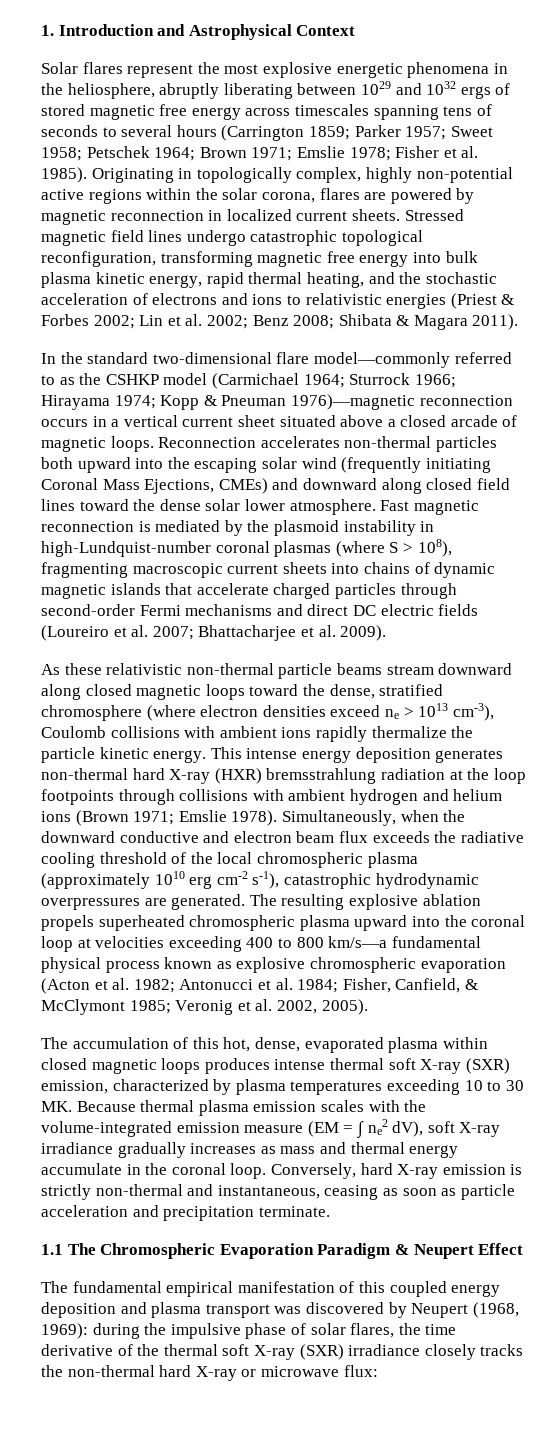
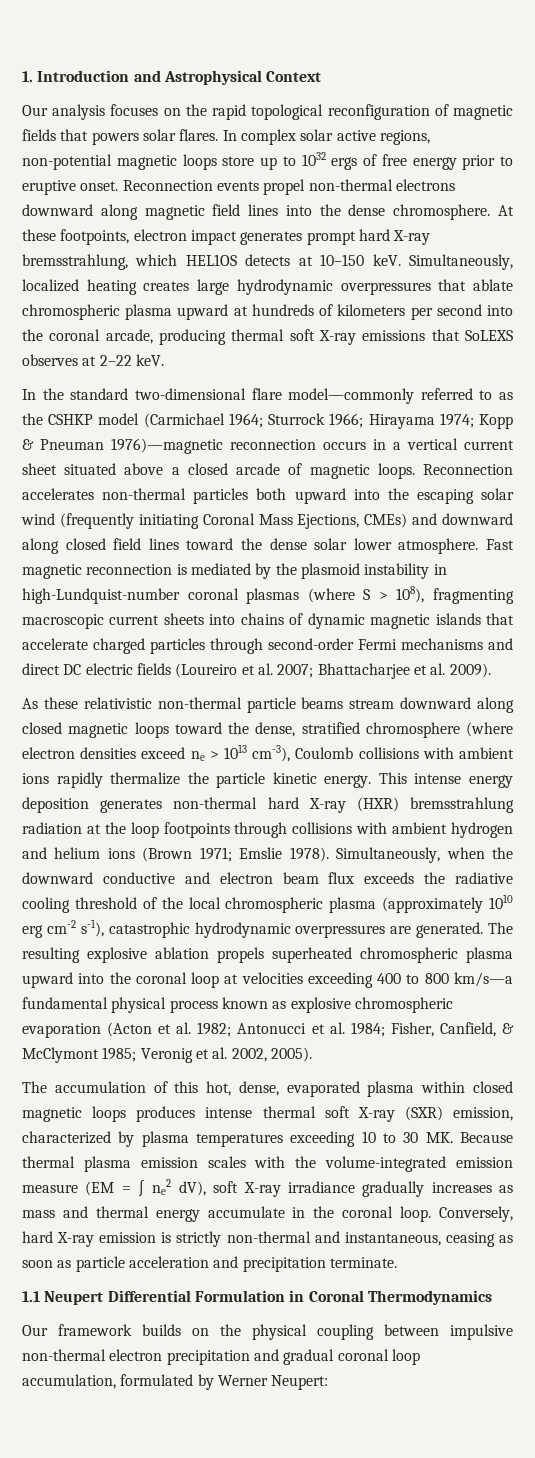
- Solar flares represent the most explosive energetic phenomena in the heliosphere, abruptly liberating between 1029 and 1032 ergs of stored magnetic free energy across timescales spanning tens of seconds to several hours (Carrington 1859; Parker 1957; Sweet 1958; Petschek 1964; Brown 1971; Emslie 1978; Fisher et al. 1985). Originating in topologically complex, highly non-potential active regions within the solar corona, flares are powered by magnetic reconnection in localized current sheets. Stressed magnetic field lines undergo catastrophic topological reconfiguration, transforming magnetic free energy into bulk plasma kinetic energy, rapid thermal heating, and the stochastic acceleration of electrons and ions to relativistic energies (Priest & Forbes 2002; Lin et al. 2002; Benz 2008; Shibata & Magara 2011).
+ Our analysis focuses on the rapid topological reconfiguration of magnetic fields that powers solar flares. In complex solar active regions, non-potential magnetic loops store up to 1032 ergs of free energy prior to eruptive onset. Reconnection events propel non-thermal electrons downward along magnetic field lines into the dense chromosphere. At these footpoints, electron impact generates prompt hard X-ray bremsstrahlung, which HEL1OS detects at 10–150 keV. Simultaneously, localized heating creates large hydrodynamic overpressures that ablate chromospheric plasma upward at hundreds of kilometers per second into the coronal arcade, producing thermal soft X-ray emissions that SoLEXS observes at 2–22 keV.
- 1.1 The Chromospheric Evaporation Paradigm & Neupert Effect
- The fundamental empirical manifestation of this coupled energy deposition and plasma transport was discovered by Neupert (1968, 1969): during the impulsive phase of solar flares, the time derivative of the thermal soft X-ray (SXR) irradiance closely tracks the non-thermal hard X-ray or microwave flux:
+ 1.1 Neupert Differential Formulation in Coronal Thermodynamics
+ Our framework builds on the physical coupling between impulsive non-thermal electron precipitation and gradual coronal loop accumulation, formulated by Werner Neupert:

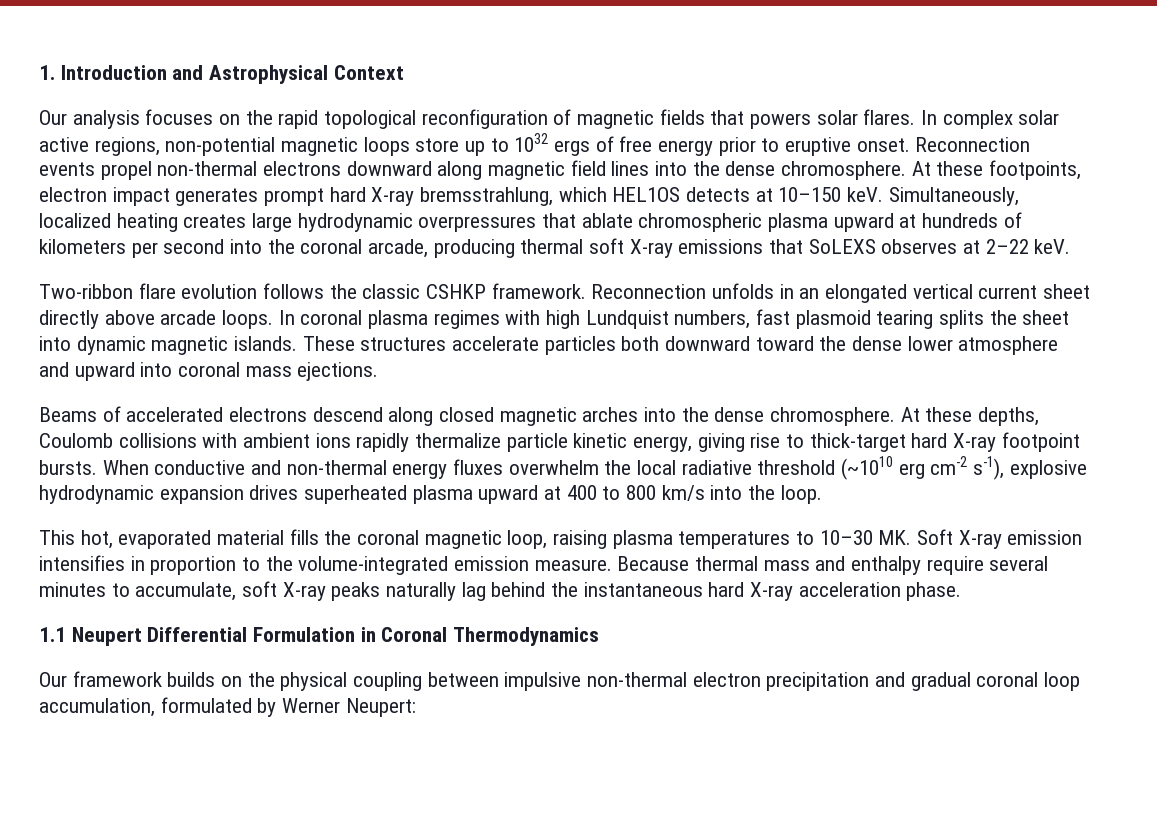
- In the standard two-dimensional flare model—commonly referred to as the CSHKP model (Carmichael 1964; Sturrock 1966; Hirayama 1974; Kopp & Pneuman 1976)—magnetic reconnection occurs in a vertical current sheet situated above a closed arcade of magnetic loops. Reconnection accelerates non-thermal particles both upward into the escaping solar wind (frequently initiating Coronal Mass Ejections, CMEs) and downward along closed field lines toward the dense solar lower atmosphere. Fast magnetic reconnection is mediated by the plasmoid instability in high-Lundquist-number coronal plasmas (where S > 108), fragmenting macroscopic current sheets into chains of dynamic magnetic islands that accelerate charged particles through second-order Fermi mechanisms and direct DC electric fields (Loureiro et al. 2007; Bhattacharjee et al. 2009).
- As these relativistic non-thermal particle beams stream downward along closed magnetic loops toward the dense, stratified chromosphere (where electron densities exceed ne > 1013 cm-3), Coulomb collisions with ambient ions rapidly thermalize the particle kinetic energy. This intense energy deposition generates non-thermal hard X-ray (HXR) bremsstrahlung radiation at the loop footpoints through collisions with ambient hydrogen and helium ions (Brown 1971; Emslie 1978). Simultaneously, when the downward conductive and electron beam flux exceeds the radiative cooling threshold of the local chromospheric plasma (approximately 1010 erg cm-2 s-1), catastrophic hydrodynamic overpressures are generated. The resulting explosive ablation propels superheated chromospheric plasma upward into the coronal loop at velocities exceeding 400 to 800 km/s—a fundamental physical process known as explosive chromospheric evaporation (Acton et al. 1982; Antonucci et al. 1984; Fisher, Canfield, & McClymont 1985; Veronig et al. 2002, 2005).
- The accumulation of this hot, dense, evaporated plasma within closed magnetic loops produces intense thermal soft X-ray (SXR) emission, characterized by plasma temperatures exceeding 10 to 30 MK. Because thermal plasma emission scales with the volume-integrated emission measure (EM = ∫ ne2 dV), soft X-ray irradiance gradually increases as mass and thermal energy accumulate in the coronal loop. Conversely, hard X-ray emission is strictly non-thermal and instantaneous, ceasing as soon as particle acceleration and precipitation terminate.
+ Two-ribbon flare evolution follows the classic CSHKP framework. Reconnection unfolds in an elongated vertical current sheet directly above arcade loops. In coronal plasma regimes with high Lundquist numbers, fast plasmoid tearing splits the sheet into dynamic magnetic islands. These structures accelerate particles both downward toward the dense lower atmosphere and upward into coronal mass ejections.
+ Beams of accelerated electrons descend along closed magnetic arches into the dense chromosphere. At these depths, Coulomb collisions with ambient ions rapidly thermalize particle kinetic energy, giving rise to thick-target hard X-ray footpoint bursts. When conductive and non-thermal energy fluxes overwhelm the local radiative threshold (~1010 erg cm-2 s-1), explosive hydrodynamic expansion drives superheated plasma upward at 400 to 800 km/s into the loop.
+ This hot, evaporated material fills the coronal magnetic loop, raising plasma temperatures to 10–30 MK. Soft X-ray emission intensifies in proportion to the volume-integrated emission measure. Because thermal mass and enthalpy require several minutes to accumulate, soft X-ray peaks naturally lag behind the instantaneous hard X-ray acceleration phase.

